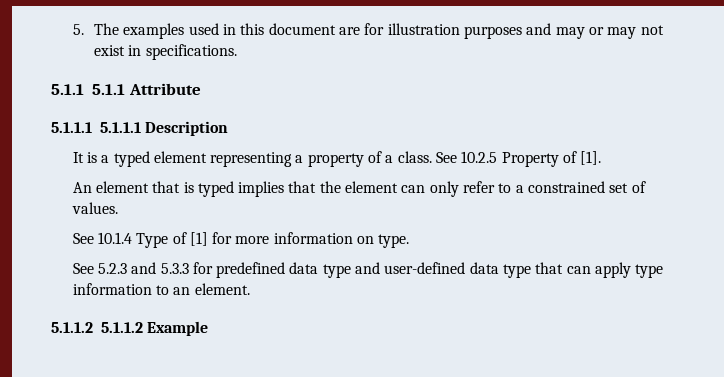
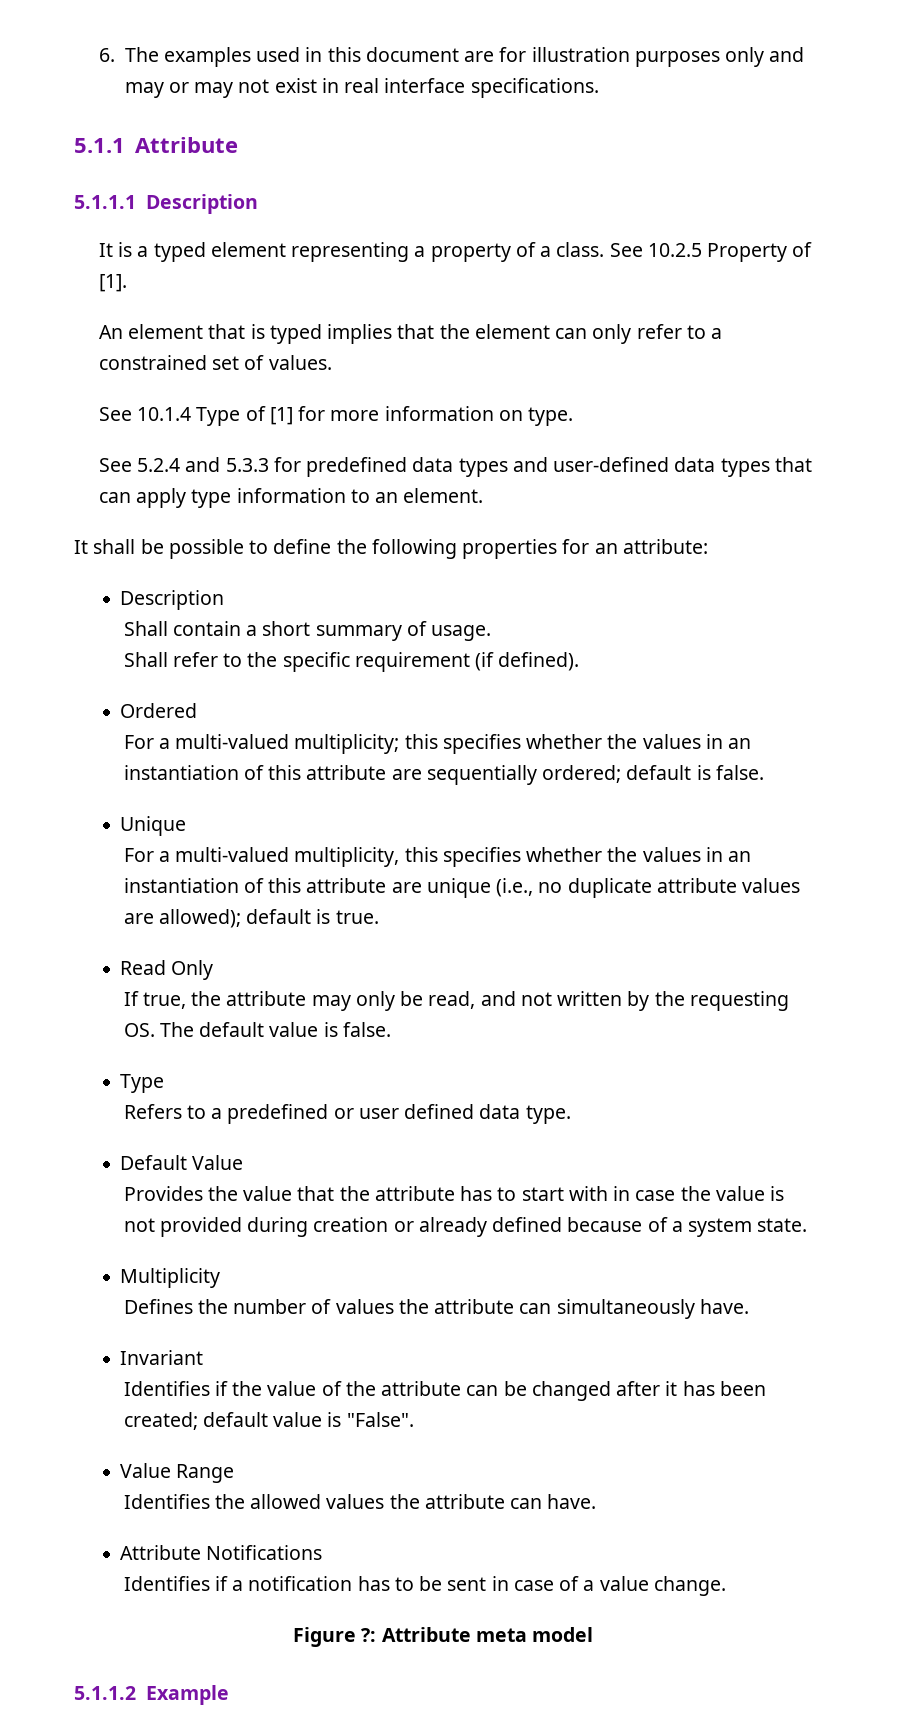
- 5. The examples used in this document are for illustration purposes and may or may not exist in specifications.
+ 6. The examples used in this document are for illustration purposes only and may or may not exist in real interface specifications.
- 5.1.1 5.1.1 Attribute
+ 5.1.1 Attribute
- 5.1.1.1 5.1.1.1 Description
+ 5.1.1.1 Description
- See 5.2.3 and 5.3.3 for predefined data type and user-defined data type that can apply type information to an element.
+ See 5.2.4 and 5.3.3 for predefined data types and user-defined data types that can apply type information to an element.
- 5.1.1.2 5.1.1.2 Example
+ It shall be possible to define the following properties for an attribute:
+ Description
+ Shall contain a short summary of usage.
+ Shall refer to the specific requirement (if defined).
+ Ordered
+ For a multi-valued multiplicity; this specifies whether the values in an instantiation of this attribute are sequentially ordered; default is false.
+ Unique
+ For a multi-valued multiplicity, this specifies whether the values in an instantiation of this attribute are unique (i.e., no duplicate attribute values are allowed); default is true.
+ Read Only
+ If true, the attribute may only be read, and not written by the requesting OS. The default value is false.
+ Type
+ Refers to a predefined or user defined data type.
+ Default Value
+ Provides the value that the attribute has to start with in case the value is not provided during creation or already defined because of a system state.
+ Multiplicity
+ Defines the number of values the attribute can simultaneously have.
+ Invariant
+ Identifies if the value of the attribute can be changed after it has been created; default value is "False".
+ Value Range
+ Identifies the allowed values the attribute can have.
+ Attribute Notifications
+ Identifies if a notification has to be sent in case of a value change.
+ Figure ?: Attribute meta model
+ 5.1.1.2 Example

